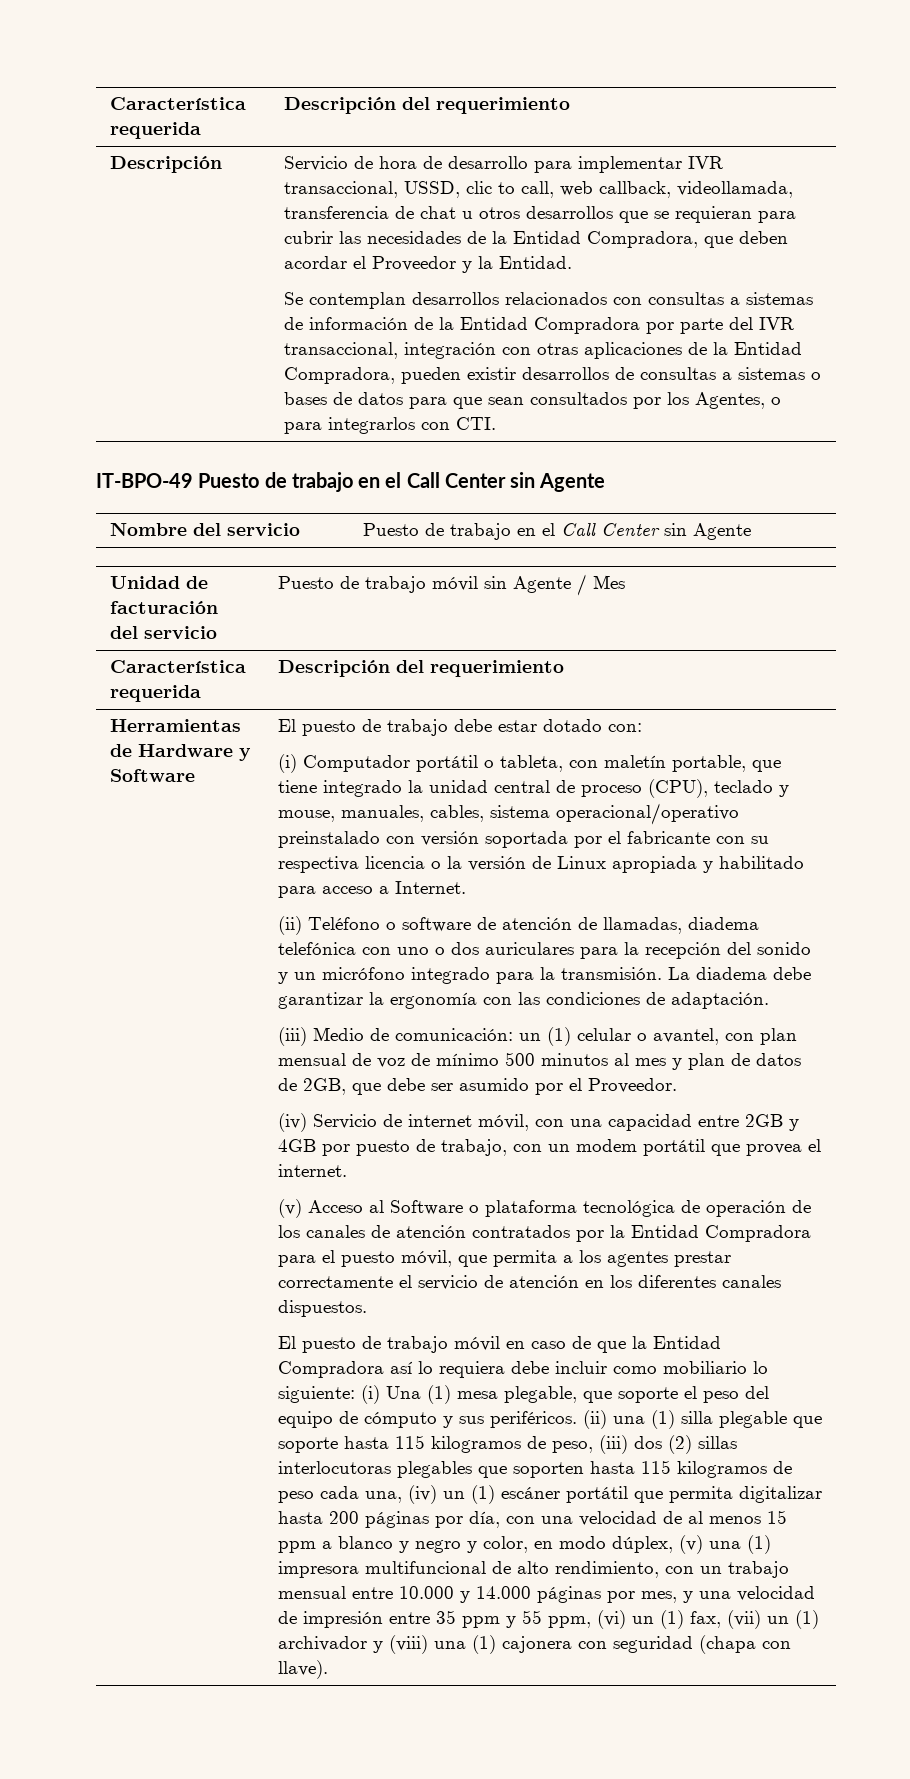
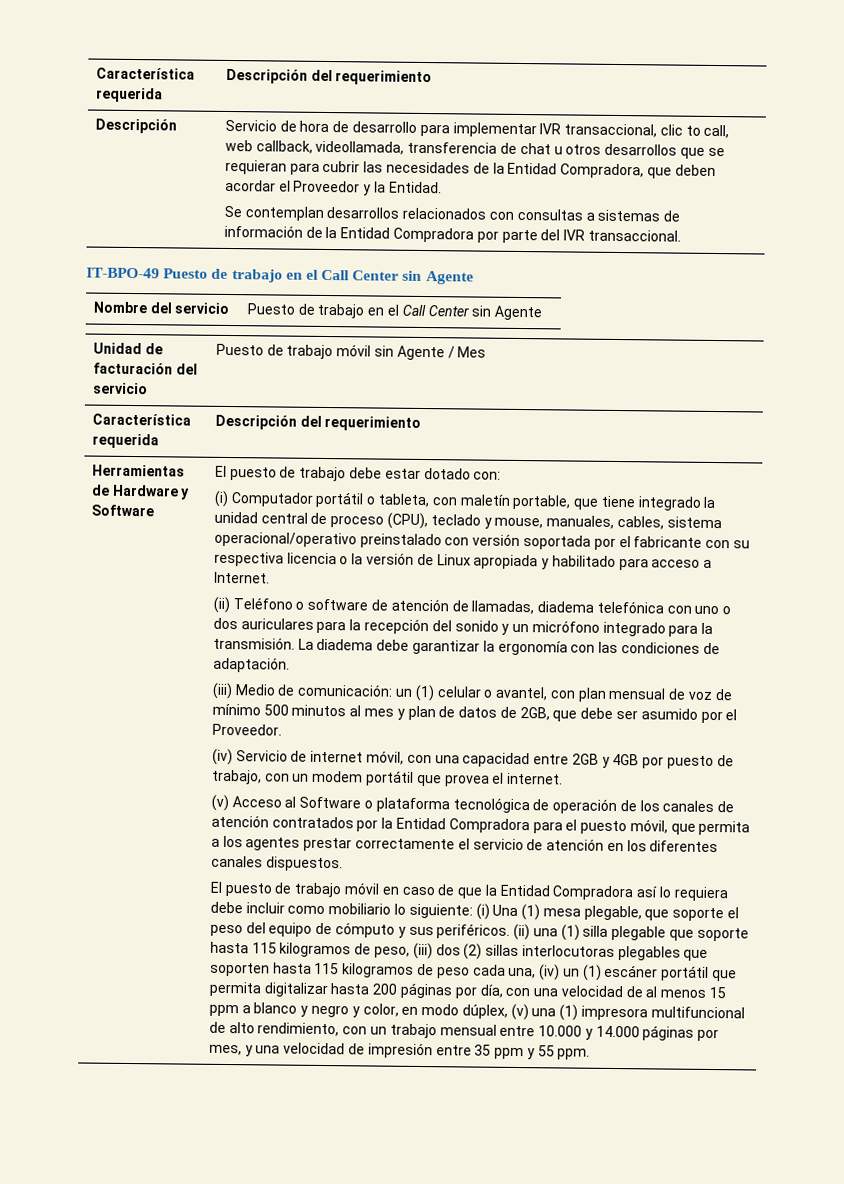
- Servicio de hora de desarrollo para implementar IVR transaccional, USSD, clic to call, web callback, videollamada, transferencia de chat u otros desarrollos que se requieran para cubrir las necesidades de la Entidad Compradora, que deben acordar el Proveedor y la Entidad.
+ Servicio de hora de desarrollo para implementar IVR transaccional, clic to call, web callback, videollamada, transferencia de chat u otros desarrollos que se requieran para cubrir las necesidades de la Entidad Compradora, que deben acordar el Proveedor y la Entidad.
- Se contemplan desarrollos relacionados con consultas a sistemas de información de la Entidad Compradora por parte del IVR transaccional, integración con otras aplicaciones de la Entidad Compradora, pueden existir desarrollos de consultas a sistemas o bases de datos para que sean consultados por los Agentes, o para integrarlos con CTI.
+ Se contemplan desarrollos relacionados con consultas a sistemas de información de la Entidad Compradora por parte del IVR transaccional.
- (ii) una (1) silla plegable que soporte hasta 115 kilogramos de peso, (iii) dos (2) sillas interlocutoras plegables que soporten hasta 115 kilogramos de peso cada una, (iv) un (1) escáner portátil que permita digitalizar hasta 200 páginas por día, con una velocidad de al menos 15 ppm a blanco y negro y color, en modo dúplex, (v) una (1) impresora multifuncional de alto rendimiento, con un trabajo mensual entre 10.000 y 14.000 páginas por mes, y una velocidad de impresión entre 35 ppm y 55 ppm, (vi) un (1) fax, (vii) un (1) archivador y (viii) una (1) cajonera con seguridad (chapa con llave).
+ (ii) una (1) silla plegable que soporte hasta 115 kilogramos de peso, (iii) dos (2) sillas interlocutoras plegables que soporten hasta 115 kilogramos de peso cada una, (iv) un (1) escáner portátil que permita digitalizar hasta 200 páginas por día, con una velocidad de al menos 15 ppm a blanco y negro y color, en modo dúplex, (v) una (1) impresora multifuncional de alto rendimiento, con un trabajo mensual entre 10.000 y 14.000 páginas por mes, y una velocidad de impresión entre 35 ppm y 55 ppm.

